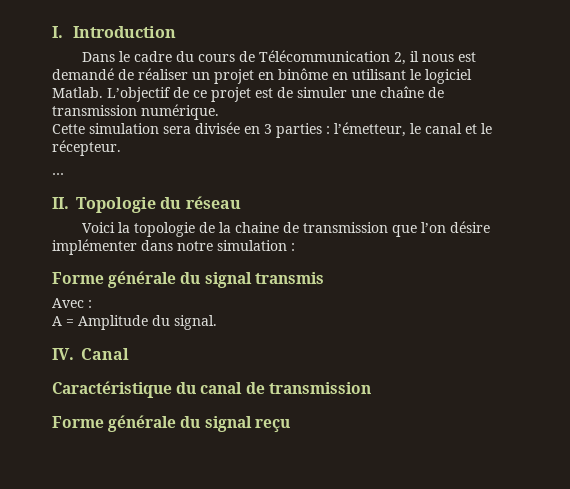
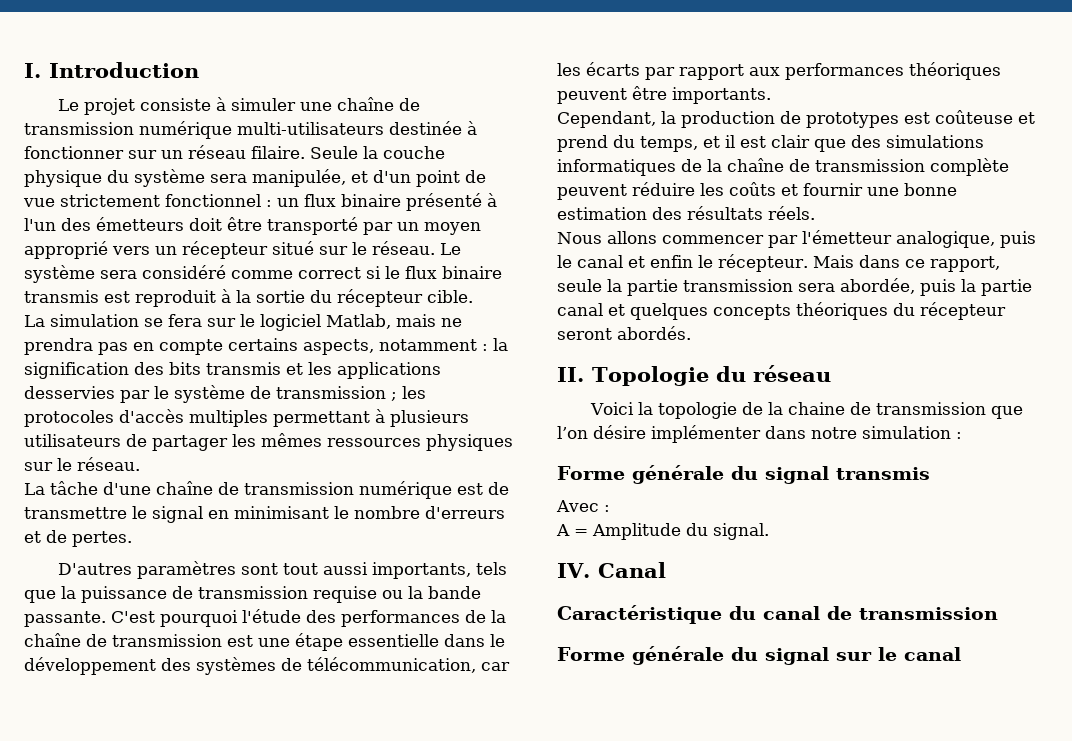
- Dans le cadre du cours de Télécommunication 2, il nous est demandé de réaliser un projet en binôme en utilisant le logiciel Matlab. L’objectif de ce projet est de simuler une chaîne de transmission numérique.
- Cette simulation sera divisée en 3 parties : l’émetteur, le canal et le récepteur.
- …
+ Le projet consiste à simuler une chaîne de transmission numérique multi-utilisateurs destinée à fonctionner sur un réseau filaire. Seule la couche physique du système sera manipulée, et d'un point de vue strictement fonctionnel : un flux binaire présenté à l'un des émetteurs doit être transporté par un moyen approprié vers un récepteur situé sur le réseau. Le système sera considéré comme correct si le flux binaire transmis est reproduit à la sortie du récepteur cible.
+ La simulation se fera sur le logiciel Matlab, mais ne prendra pas en compte certains aspects, notamment : la signification des bits transmis et les applications desservies par le système de transmission ; les protocoles d'accès multiples permettant à plusieurs utilisateurs de partager les mêmes ressources physiques sur le réseau.
+ La tâche d'une chaîne de transmission numérique est de transmettre le signal en minimisant le nombre d'erreurs et de pertes.
+ D'autres paramètres sont tout aussi importants, tels que la puissance de transmission requise ou la bande passante. C'est pourquoi l'étude des performances de la chaîne de transmission est une étape essentielle dans le développement des systèmes de télécommunication, car les écarts par rapport aux performances théoriques peuvent être importants.
+ Cependant, la production de prototypes est coûteuse et prend du temps, et il est clair que des simulations informatiques de la chaîne de transmission complète peuvent réduire les coûts et fournir une bonne estimation des résultats réels.
+ Nous allons commencer par l'émetteur analogique, puis le canal et enfin le récepteur. Mais dans ce rapport, seule la partie transmission sera abordée, puis la partie canal et quelques concepts théoriques du récepteur seront abordés.
- Forme générale du signal reçu
+ Forme générale du signal sur le canal

